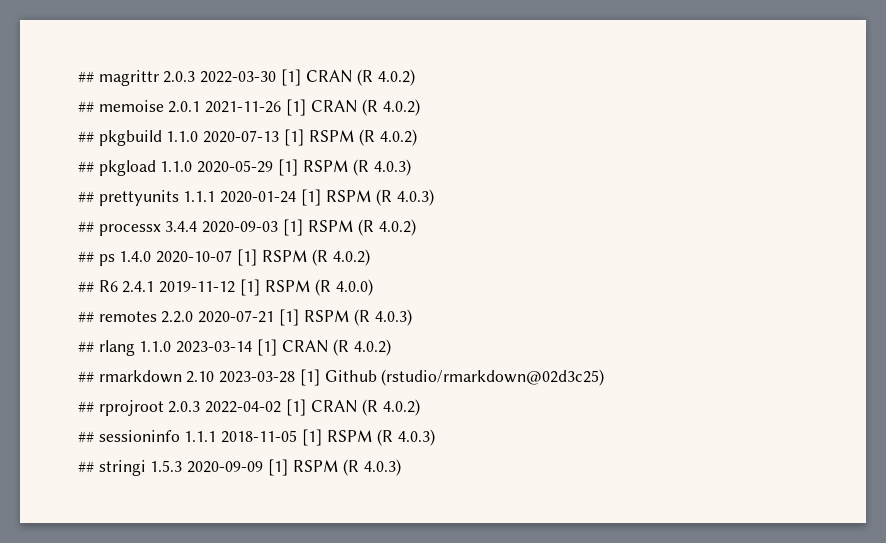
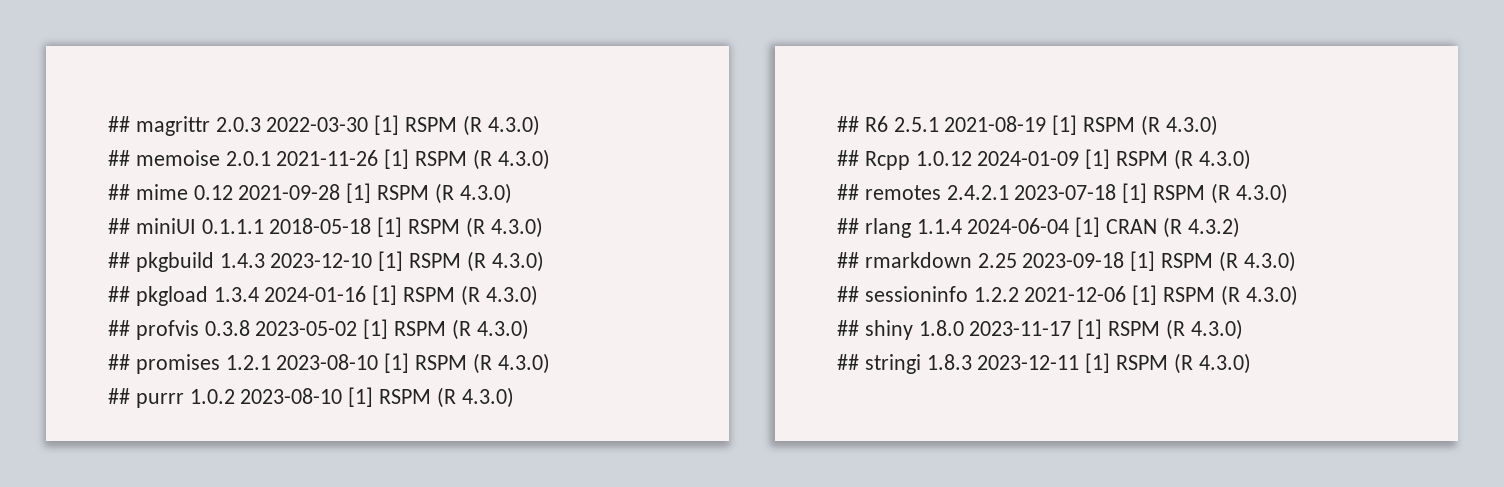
- ## magrittr 2.0.3 2022-03-30 [1] CRAN (R 4.0.2)
+ ## magrittr 2.0.3 2022-03-30 [1] RSPM (R 4.3.0)
- ## memoise 2.0.1 2021-11-26 [1] CRAN (R 4.0.2)
+ ## memoise 2.0.1 2021-11-26 [1] RSPM (R 4.3.0)
+ ## mime 0.12 2021-09-28 [1] RSPM (R 4.3.0)
+ ## miniUI 0.1.1.1 2018-05-18 [1] RSPM (R 4.3.0)
- ## pkgbuild 1.1.0 2020-07-13 [1] RSPM (R 4.0.2)
+ ## pkgbuild 1.4.3 2023-12-10 [1] RSPM (R 4.3.0)
- ## pkgload 1.1.0 2020-05-29 [1] RSPM (R 4.0.3)
- ## prettyunits 1.1.1 2020-01-24 [1] RSPM (R 4.0.3)
- ## processx 3.4.4 2020-09-03 [1] RSPM (R 4.0.2)
- ## ps 1.4.0 2020-10-07 [1] RSPM (R 4.0.2)
+ ## pkgload 1.3.4 2024-01-16 [1] RSPM (R 4.3.0)
+ ## profvis 0.3.8 2023-05-02 [1] RSPM (R 4.3.0)
+ ## promises 1.2.1 2023-08-10 [1] RSPM (R 4.3.0)
+ ## purrr 1.0.2 2023-08-10 [1] RSPM (R 4.3.0)
- ## R6 2.4.1 2019-11-12 [1] RSPM (R 4.0.0)
+ ## R6 2.5.1 2021-08-19 [1] RSPM (R 4.3.0)
+ ## Rcpp 1.0.12 2024-01-09 [1] RSPM (R 4.3.0)
- ## remotes 2.2.0 2020-07-21 [1] RSPM (R 4.0.3)
+ ## remotes 2.4.2.1 2023-07-18 [1] RSPM (R 4.3.0)
- ## rlang 1.1.0 2023-03-14 [1] CRAN (R 4.0.2)
+ ## rlang 1.1.4 2024-06-04 [1] CRAN (R 4.3.2)
- ## rmarkdown 2.10 2023-03-28 [1] Github (rstudio/rmarkdown@02d3c25)
- ## rprojroot 2.0.3 2022-04-02 [1] CRAN (R 4.0.2)
+ ## rmarkdown 2.25 2023-09-18 [1] RSPM (R 4.3.0)
- ## sessioninfo 1.1.1 2018-11-05 [1] RSPM (R 4.0.3)
+ ## sessioninfo 1.2.2 2021-12-06 [1] RSPM (R 4.3.0)
+ ## shiny 1.8.0 2023-11-17 [1] RSPM (R 4.3.0)
- ## stringi 1.5.3 2020-09-09 [1] RSPM (R 4.0.3)
+ ## stringi 1.8.3 2023-12-11 [1] RSPM (R 4.3.0)

